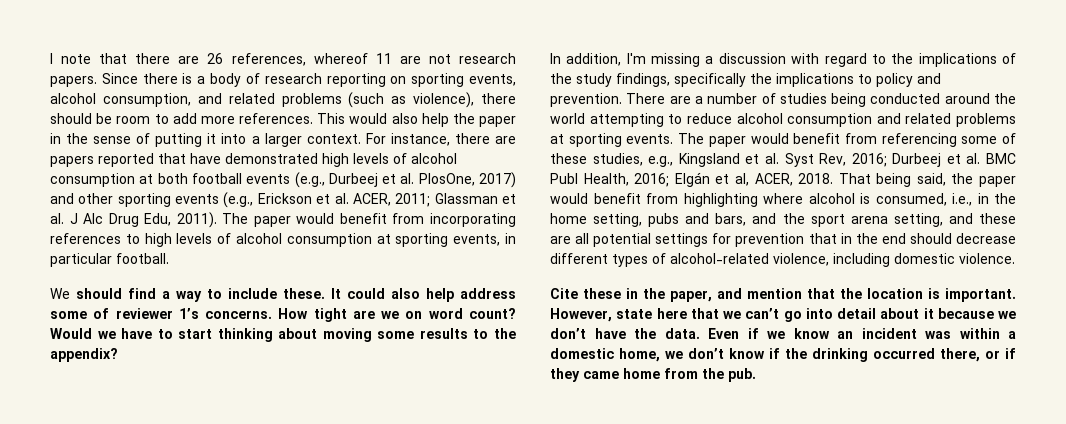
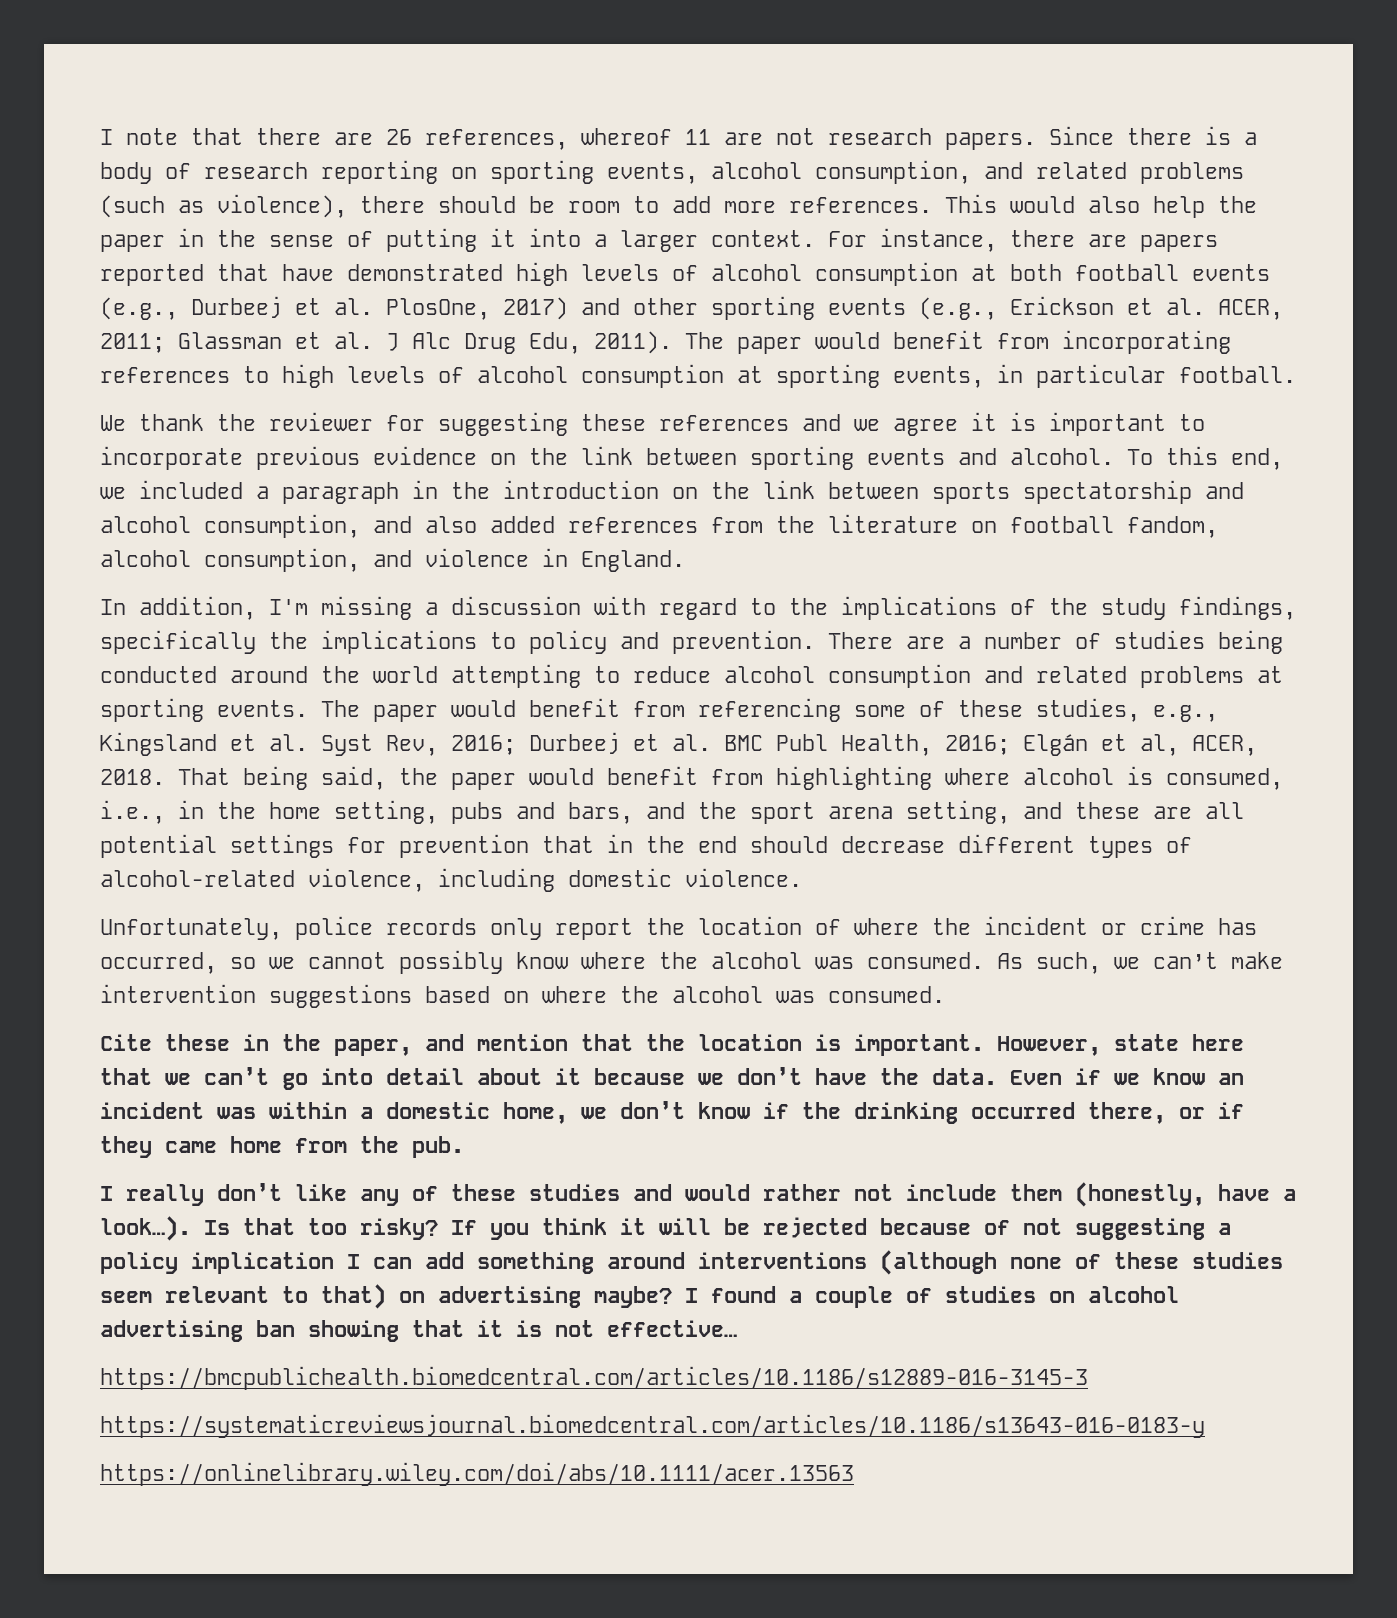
- We should find a way to include these. It could also help address some of reviewer 1’s concerns. How tight are we on word count? Would we have to start thinking about moving some results to the appendix?
+ We thank the reviewer for suggesting these references and we agree it is important to incorporate previous evidence on the link between sporting events and alcohol. To this end, we included a paragraph in the introduction on the link between sports spectatorship and alcohol consumption, and also added references from the literature on football fandom, alcohol consumption, and violence in England.
+ Unfortunately, police records only report the location of where the incident or crime has occurred, so we cannot possibly know where the alcohol was consumed. As such, we can’t make intervention suggestions based on where the alcohol was consumed.
+ I really don’t like any of these studies and would rather not include them (honestly, have a look…). Is that too risky? If you think it will be rejected because of not suggesting a policy implication I can add something around interventions (although none of these studies seem relevant to that) on advertising maybe? I found a couple of studies on alcohol advertising ban showing that it is not effective…
+ https://bmcpublichealth.biomedcentral.com/articles/10.1186/s12889-016-3145-3
+ https://systematicreviewsjournal.biomedcentral.com/articles/10.1186/s13643-016-0183-y
+ https://onlinelibrary.wiley.com/doi/abs/10.1111/acer.13563

